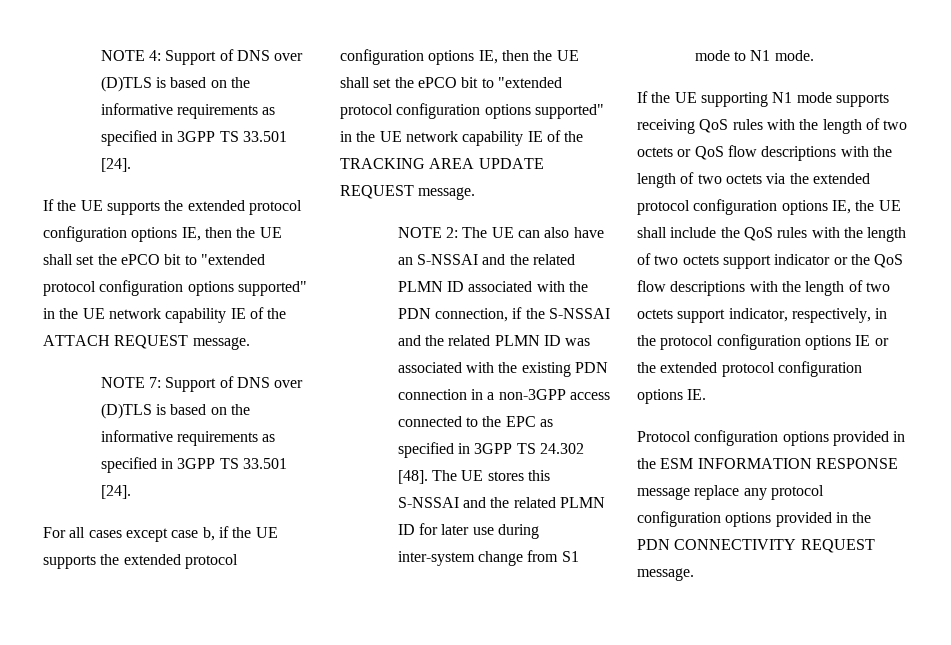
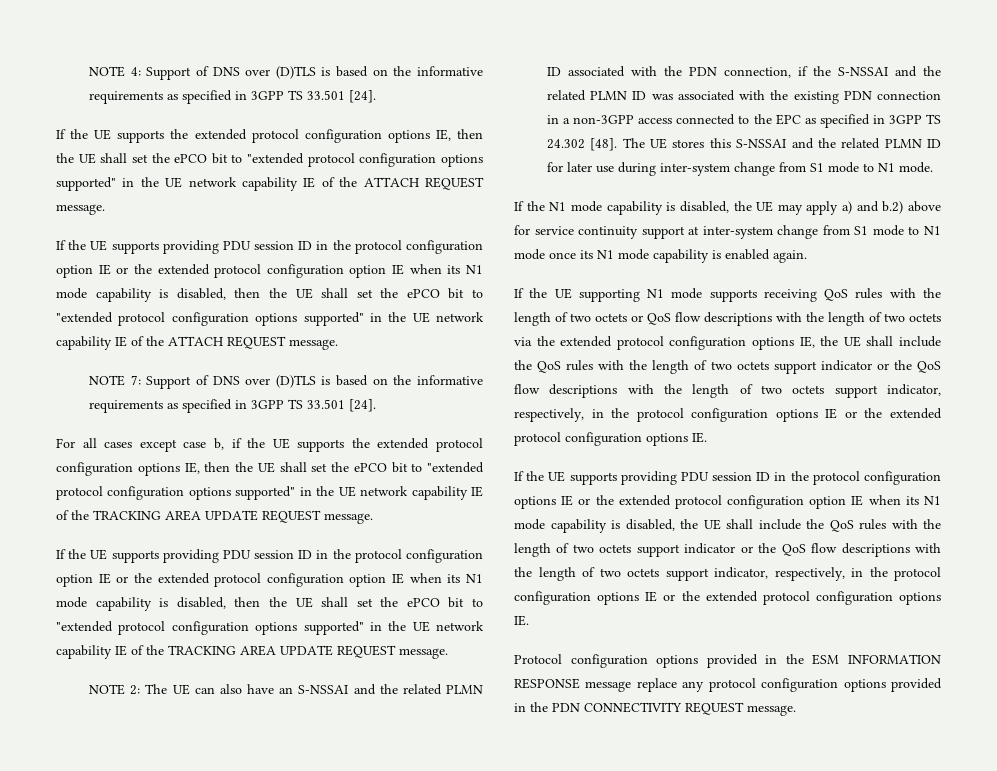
+ If the UE supports providing PDU session ID in the protocol configuration option IE or the extended protocol configuration option IE when its N1 mode capability is disabled, then the UE shall set the ePCO bit to "extended protocol configuration options supported" in the UE network capability IE of the ATTACH REQUEST message.
+ If the UE supports providing PDU session ID in the protocol configuration option IE or the extended protocol configuration option IE when its N1 mode capability is disabled, then the UE shall set the ePCO bit to "extended protocol configuration options supported" in the UE network capability IE of the TRACKING AREA UPDATE REQUEST message.
+ If the N1 mode capability is disabled, the UE may apply a) and b.2) above for service continuity support at inter-system change from S1 mode to N1 mode once its N1 mode capability is enabled again.
+ If the UE supports providing PDU session ID in the protocol configuration options IE or the extended protocol configuration option IE when its N1 mode capability is disabled, the UE shall include the QoS rules with the length of two octets support indicator or the QoS flow descriptions with the length of two octets support indicator, respectively, in the protocol configuration options IE or the extended protocol configuration options IE.

